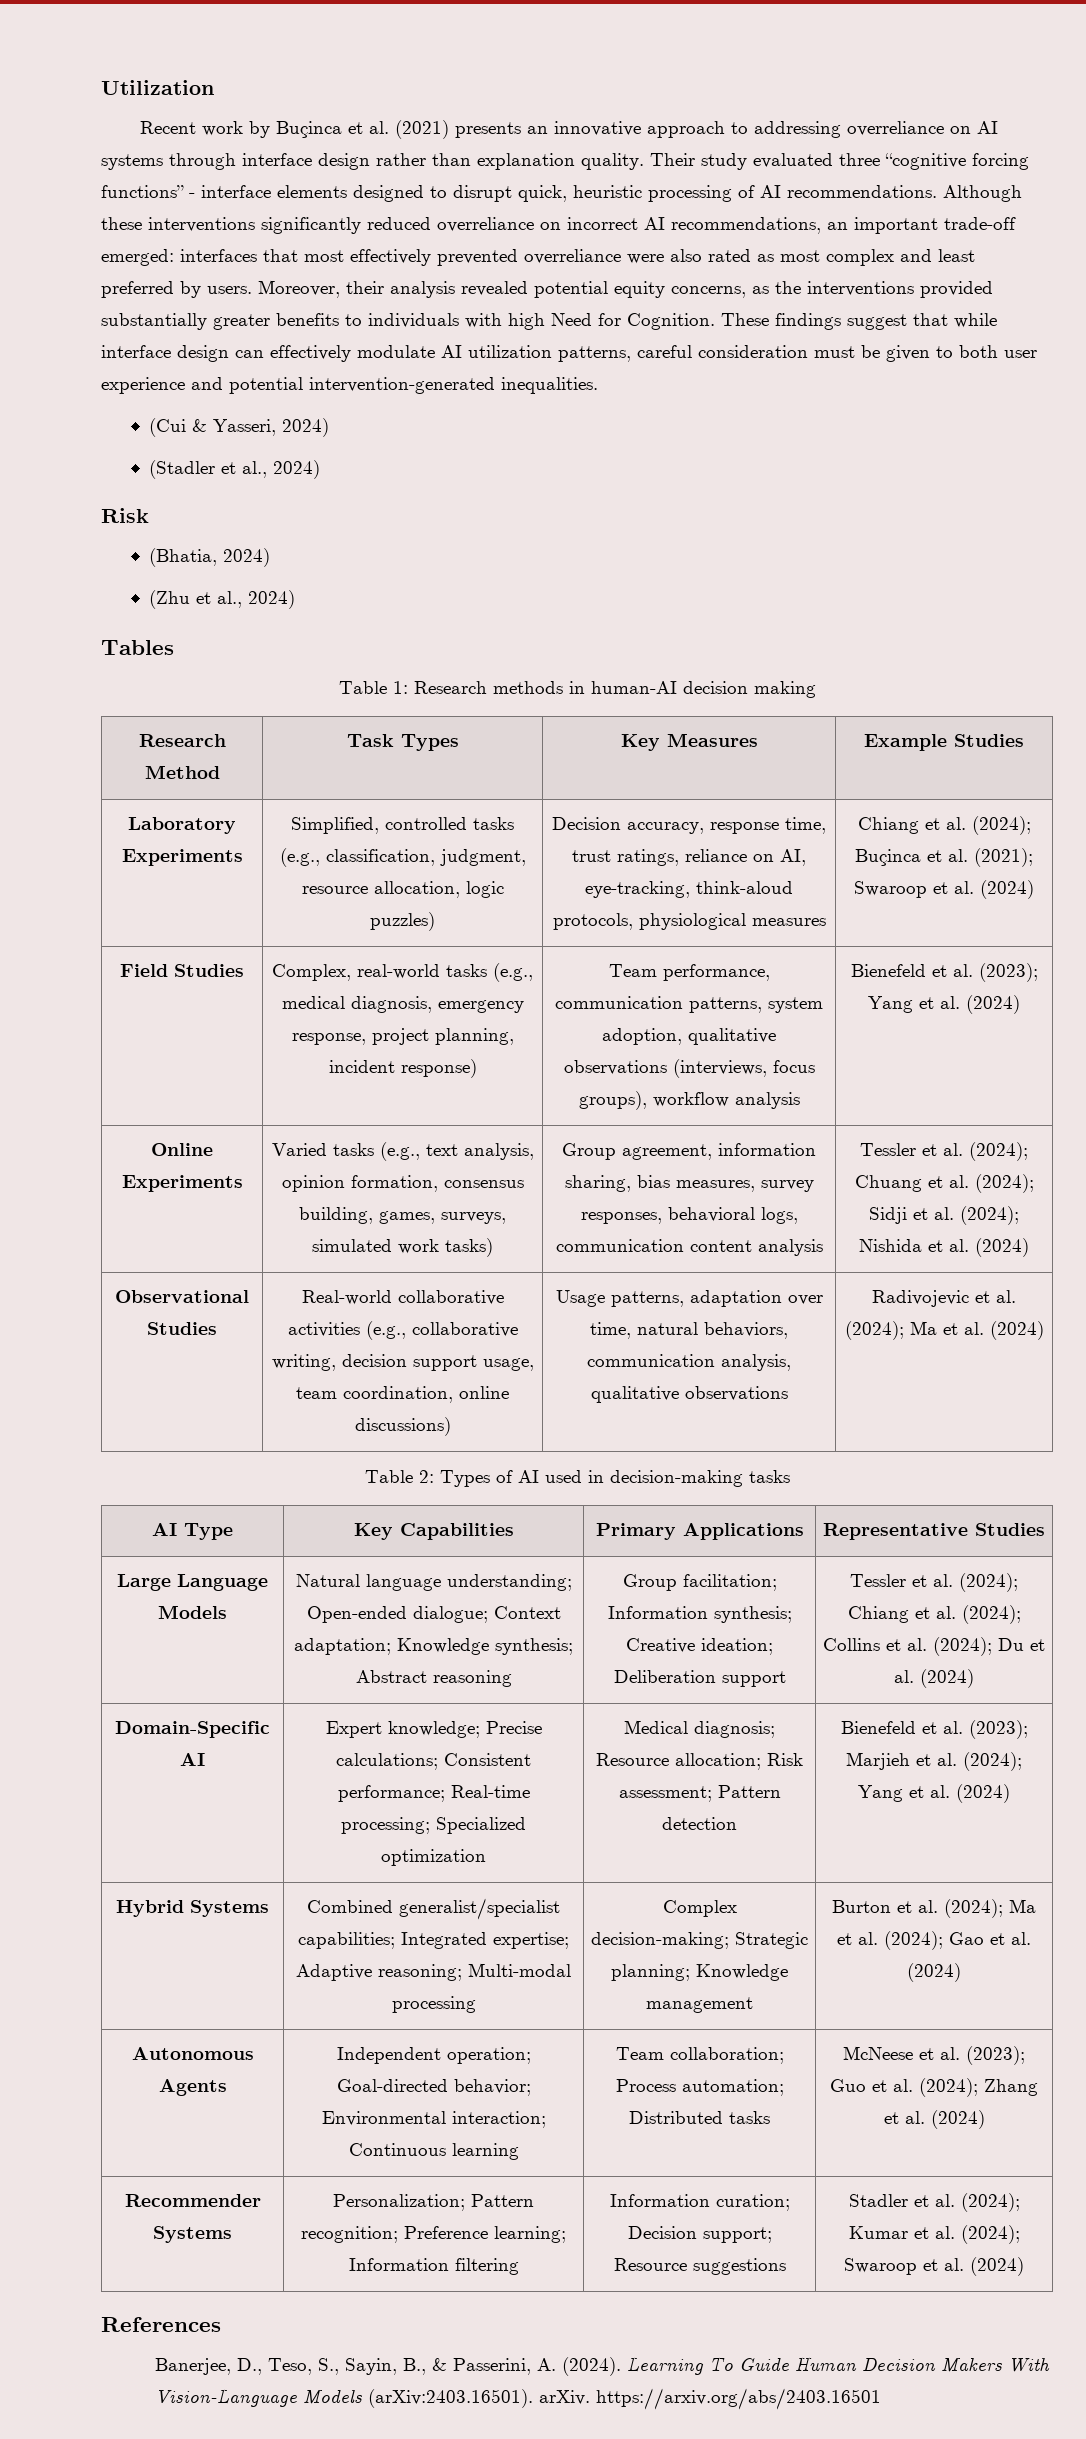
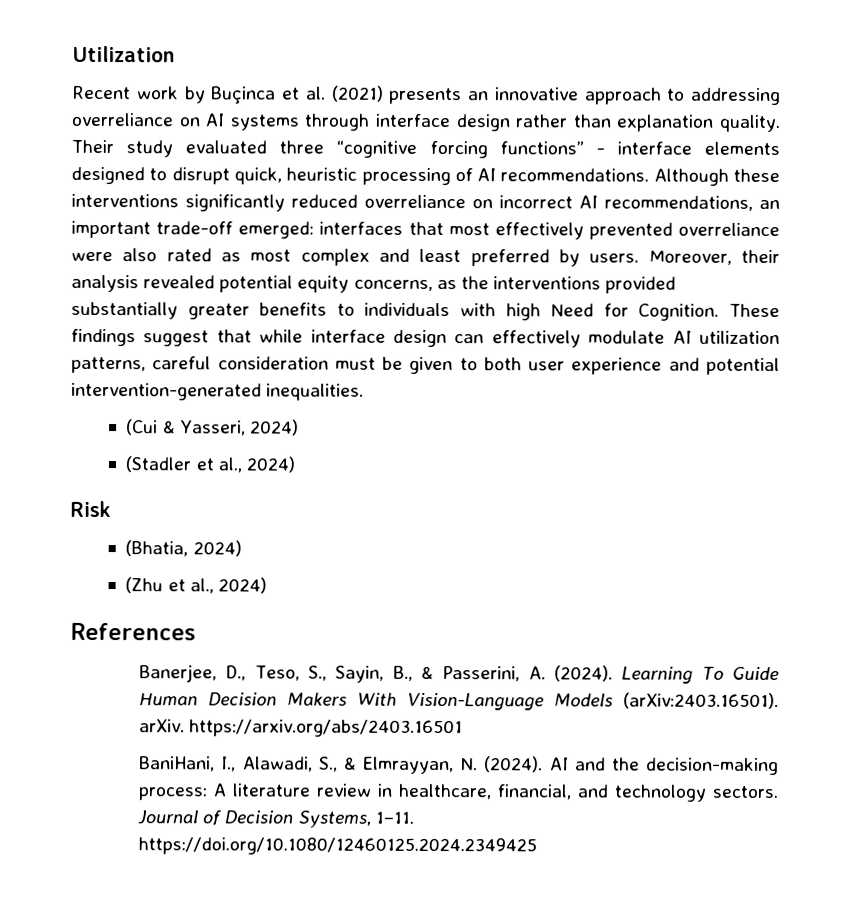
- Tables
- Table 1: Research methods in human-AI decision making
- Research Method | Task Types | Key Measures | Example Studies
- Laboratory Experiments | Simplified, controlled tasks (e.g., classification, judgment, resource allocation, logic puzzles) | Decision accuracy, response time, trust ratings, reliance on AI, eye-tracking, think-aloud protocols, physiological measures | Chiang et al. (2024); Buçinca et al. (2021); Swaroop et al. (2024)
- Field Studies | Complex, real-world tasks (e.g., medical diagnosis, emergency response, project planning, incident response) | Team performance, communication patterns, system adoption, qualitative observations (interviews, focus groups), workflow analysis | Bienefeld et al. (2023); Yang et al. (2024)
- Online Experiments | Varied tasks (e.g., text analysis, opinion formation, consensus building, games, surveys, simulated work tasks) | Group agreement, information sharing, bias measures, survey responses, behavioral logs, communication content analysis | Tessler et al. (2024); Chuang et al. (2024); Sidji et al. (2024); Nishida et al. (2024)
- Observational Studies | Real-world collaborative activities (e.g., collaborative writing, decision support usage, team coordination, online discussions) | Usage patterns, adaptation over time, natural behaviors, communication analysis, qualitative observations | Radivojevic et al. (2024); Ma et al. (2024)
- Table 2: Types of AI used in decision-making tasks
- AI Type | Key Capabilities | Primary Applications | Representative Studies
- Large Language Models | Natural language understanding; Open-ended dialogue; Context adaptation; Knowledge synthesis; Abstract reasoning | Group facilitation; Information synthesis; Creative ideation; Deliberation support | Tessler et al. (2024); Chiang et al. (2024); Collins et al. (2024); Du et al. (2024)
- Domain-Specific AI | Expert knowledge; Precise calculations; Consistent performance; Real-time processing; Specialized optimization | Medical diagnosis; Resource allocation; Risk assessment; Pattern detection | Bienefeld et al. (2023); Marjieh et al. (2024); Yang et al. (2024)
- Hybrid Systems | Combined generalist/specialist capabilities; Integrated expertise; Adaptive reasoning; Multi-modal processing | Complex decision-making; Strategic planning; Knowledge management | Burton et al. (2024); Ma et al. (2024); Gao et al. (2024)
- Autonomous Agents | Independent operation; Goal-directed behavior; Environmental interaction; Continuous learning | Team collaboration; Process automation; Distributed tasks | McNeese et al. (2023); Guo et al. (2024); Zhang et al. (2024)
- Recommender Systems | Personalization; Pattern recognition; Preference learning; Information filtering | Information curation; Decision support; Resource suggestions | Stadler et al. (2024); Kumar et al. (2024); Swaroop et al. (2024)
+ BaniHani, I., Alawadi, S., & Elmrayyan, N. (2024). AI and the decision-making process: A literature review in healthcare, financial, and technology sectors. Journal of Decision Systems, 1–11. https://doi.org/10.1080/12460125.2024.2349425

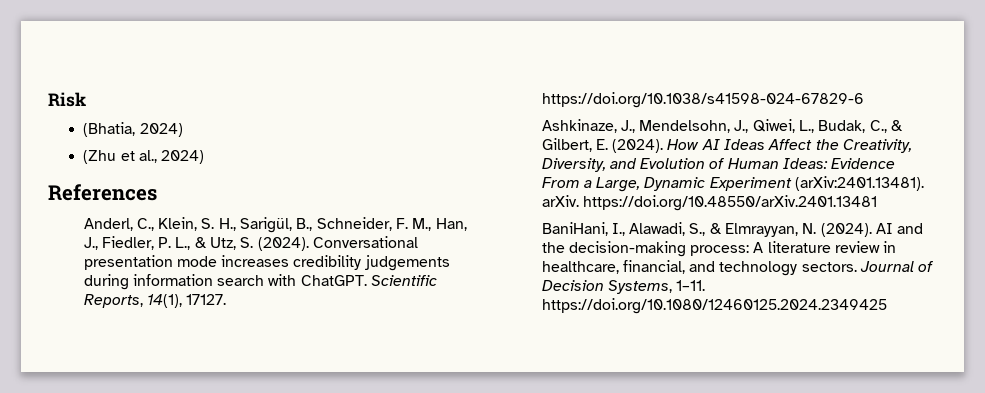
- Utilization
- Recent work by Buçinca et al. (2021) presents an innovative approach to addressing overreliance on AI systems through interface design rather than explanation quality. Their study evaluated three “cognitive forcing functions” - interface elements designed to disrupt quick, heuristic processing of AI recommendations. Although these interventions significantly reduced overreliance on incorrect AI recommendations, an important trade-off emerged: interfaces that most effectively prevented overreliance were also rated as most complex and least preferred by users. Moreover, their analysis revealed potential equity concerns, as the interventions provided substantially greater benefits to individuals with high Need for Cognition. These findings suggest that while interface design can effectively modulate AI utilization patterns, careful consideration must be given to both user experience and potential intervention-generated inequalities.
- (Cui & Yasseri, 2024)
- (Stadler et al., 2024)
- Banerjee, D., Teso, S., Sayin, B., & Passerini, A. (2024). Learning To Guide Human Decision Makers With Vision-Language Models (arXiv:2403.16501). arXiv. https://arxiv.org/abs/2403.16501
+ Anderl, C., Klein, S. H., Sarigül, B., Schneider, F. M., Han, J., Fiedler, P. L., & Utz, S. (2024). Conversational presentation mode increases credibility judgements during information search with ChatGPT. Scientific Reports, 14(1), 17127. https://doi.org/10.1038/s41598-024-67829-6
+ Ashkinaze, J., Mendelsohn, J., Qiwei, L., Budak, C., & Gilbert, E. (2024). How AI Ideas Affect the Creativity, Diversity, and Evolution of Human Ideas: Evidence From a Large, Dynamic Experiment (arXiv:2401.13481). arXiv. https://doi.org/10.48550/arXiv.2401.13481

